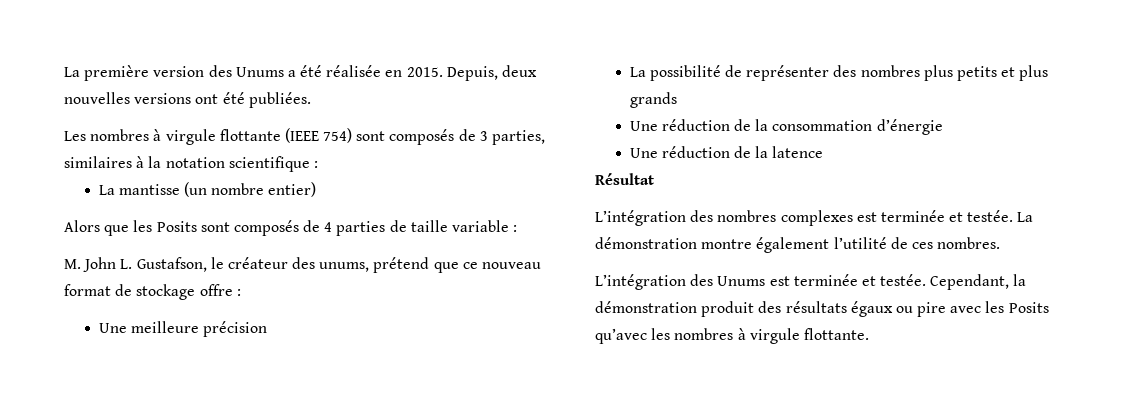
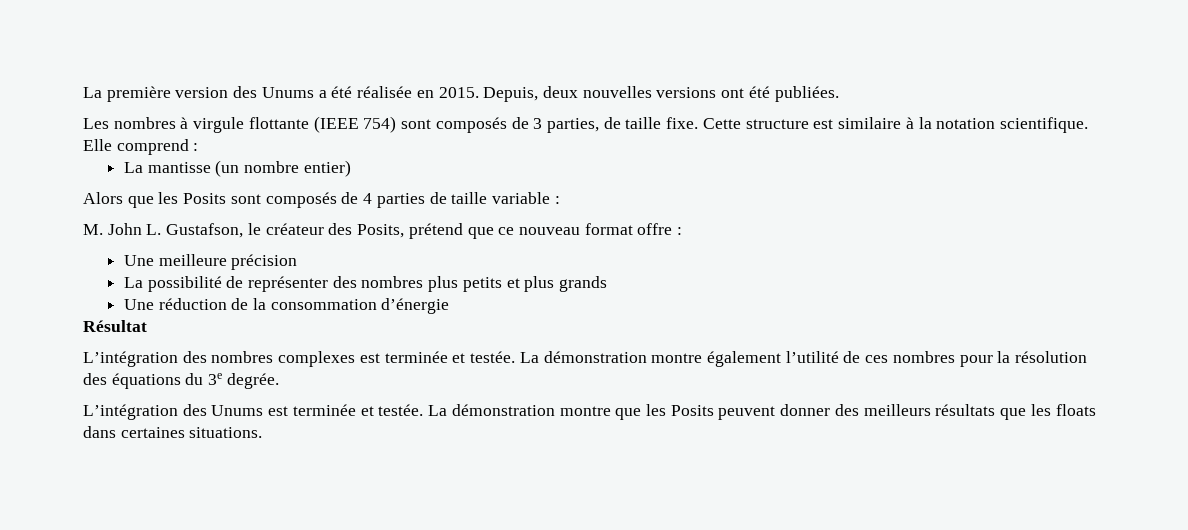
- Les nombres à virgule flottante (IEEE 754) sont composés de 3 parties, similaires à la notation scientifique :
+ Les nombres à virgule flottante (IEEE 754) sont composés de 3 parties, de taille fixe. Cette structure est similaire à la notation scientifique. Elle comprend :
- M. John L. Gustafson, le créateur des unums, prétend que ce nouveau format de stockage offre :
+ M. John L. Gustafson, le créateur des Posits, prétend que ce nouveau format offre :
- Une réduction de la latence
- La démonstration montre également l’utilité de ces nombres.
+ La démonstration montre également l’utilité de ces nombres pour la résolution des équations du 3e degrée.
- Cependant, la démonstration produit des résultats égaux ou pire avec les Posits qu’avec les nombres à virgule flottante.
+ La démonstration montre que les Posits peuvent donner des meilleurs résultats que les floats dans certaines situations.

